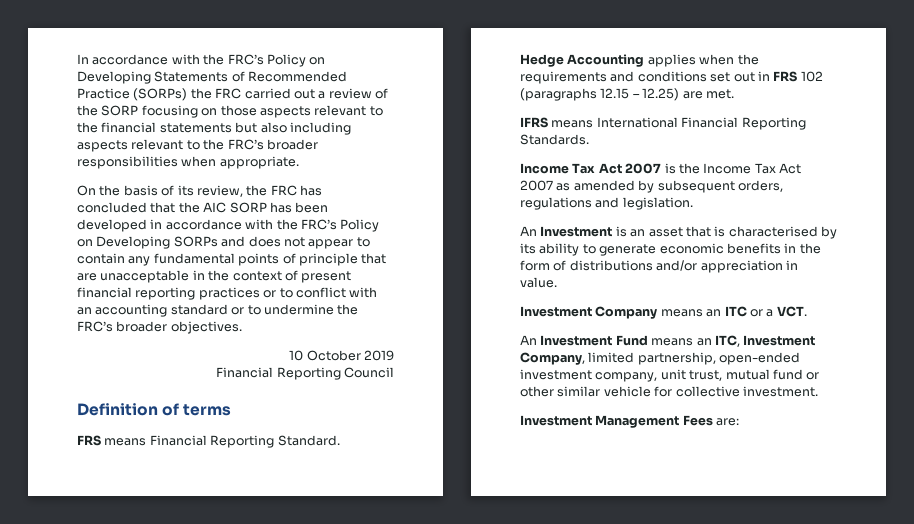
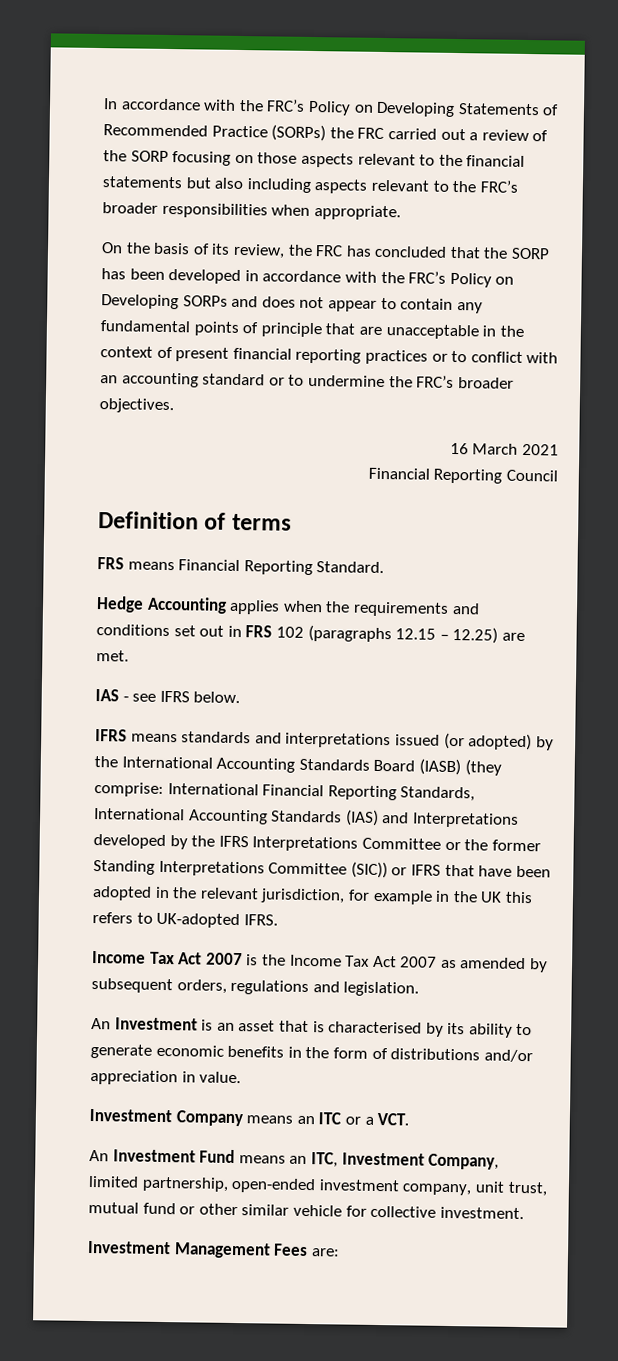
- On the basis of its review, the FRC has concluded that the AIC SORP has been developed in accordance with the FRC’s Policy on Developing SORPs and does not appear to contain any fundamental points of principle that are unacceptable in the context of present financial reporting practices or to conflict with an accounting standard or to undermine the FRC’s broader objectives.
+ On the basis of its review, the FRC has concluded that the SORP has been developed in accordance with the FRC’s Policy on Developing SORPs and does not appear to contain any fundamental points of principle that are unacceptable in the context of present financial reporting practices or to conflict with an accounting standard or to undermine the FRC’s broader objectives.
- 10 October 2019
+ 16 March 2021
- IFRS means International Financial Reporting Standards.
+ IAS - see IFRS below.
+ IFRS means standards and interpretations issued (or adopted) by the International Accounting Standards Board (IASB) (they comprise: International Financial Reporting Standards, International Accounting Standards (IAS) and Interpretations developed by the IFRS Interpretations Committee or the former Standing Interpretations Committee (SIC)) or IFRS that have been adopted in the relevant jurisdiction, for example in the UK this refers to UK-adopted IFRS.

